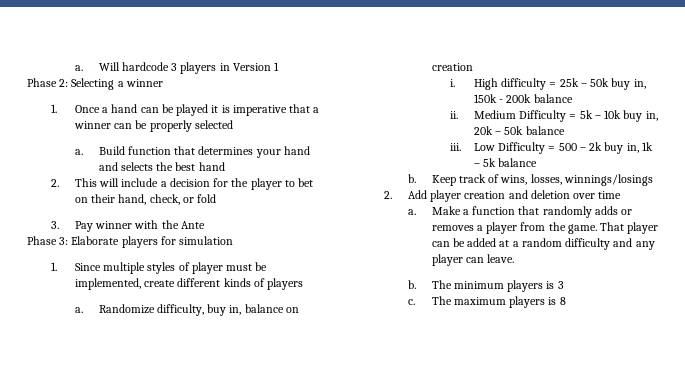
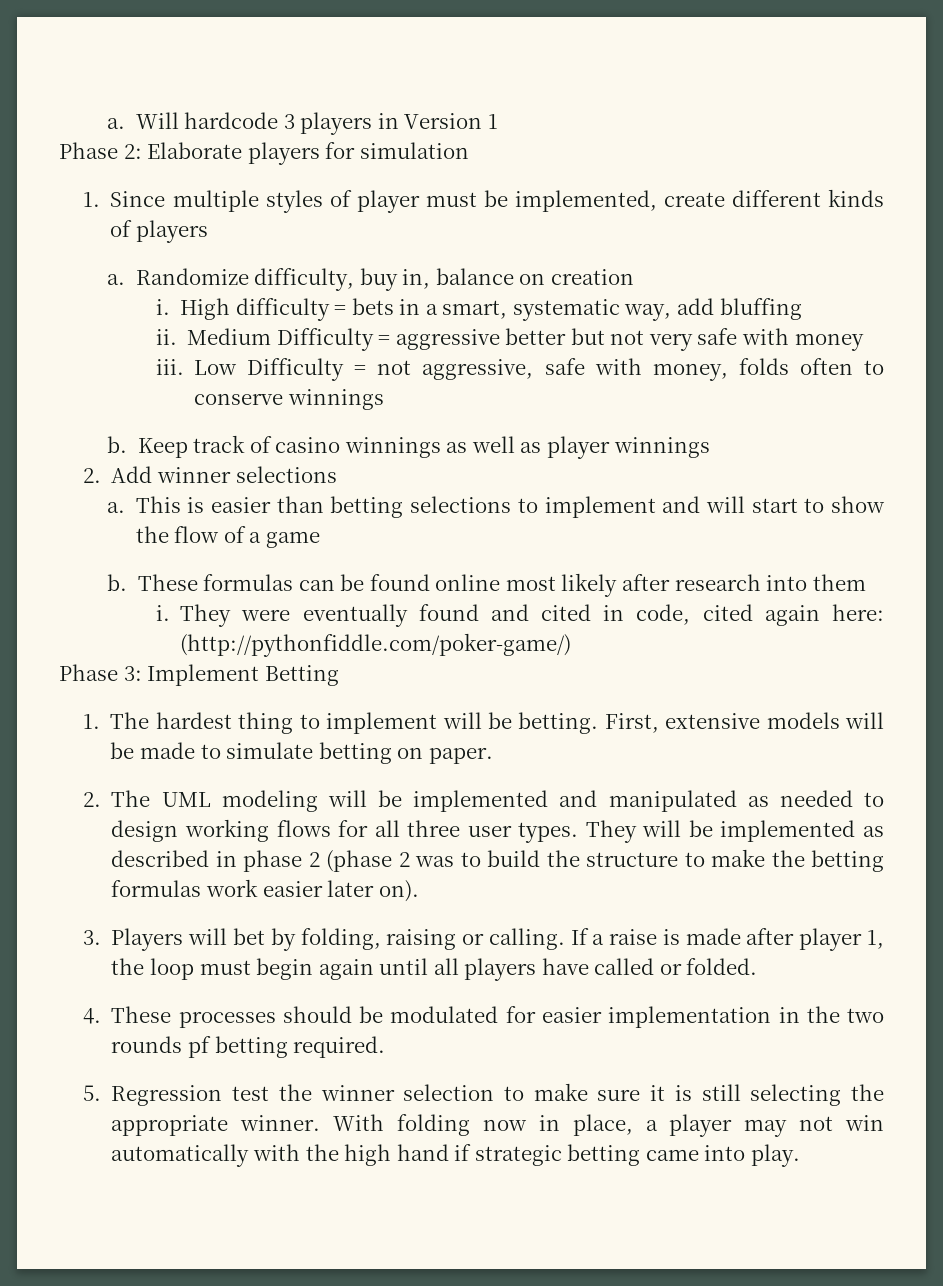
- Phase 2: Selecting a winner
- 1. Once a hand can be played it is imperative that a winner can be properly selected
- a. Build function that determines your hand and selects the best hand
- 2. This will include a decision for the player to bet on their hand, check, or fold
- 3. Pay winner with the Ante
- Phase 3: Elaborate players for simulation
+ Phase 2: Elaborate players for simulation
- High difficulty = 25k – 50k buy in, 150k - 200k balance
- ii. Medium Difficulty = 5k – 10k buy in, 20k – 50k balance
- iii. Low Difficulty = 500 – 2k buy in, 1k – 5k balance
- b. Keep track of wins, losses, winnings/losings
- 2. Add player creation and deletion over time
- a. Make a function that randomly adds or removes a player from the game. That player can be added at a random difficulty and any player can leave.
- b. The minimum players is 3
- c. The maximum players is 8
+ High difficulty = bets in a smart, systematic way, add bluffing
+ ii. Medium Difficulty = aggressive better but not very safe with money
+ iii. Low Difficulty = not aggressive, safe with money, folds often to conserve winnings
+ b. Keep track of casino winnings as well as player winnings
+ 2. Add winner selections
+ a. This is easier than betting selections to implement and will start to show the flow of a game
+ b. These formulas can be found online most likely after research into them
+ i. They were eventually found and cited in code, cited again here: (http://pythonfiddle.com/poker-game/)
+ Phase 3: Implement Betting
+ 1. The hardest thing to implement will be betting. First, extensive models will be made to simulate betting on paper.
+ 2. The UML modeling will be implemented and manipulated as needed to design working flows for all three user types. They will be implemented as described in phase 2 (phase 2 was to build the structure to make the betting formulas work easier later on).
+ 3. Players will bet by folding, raising or calling. If a raise is made after player 1, the loop must begin again until all players have called or folded.
+ 4. These processes should be modulated for easier implementation in the two rounds pf betting required.
+ 5. Regression test the winner selection to make sure it is still selecting the appropriate winner. With folding now in place, a player may not win automatically with the high hand if strategic betting came into play.

